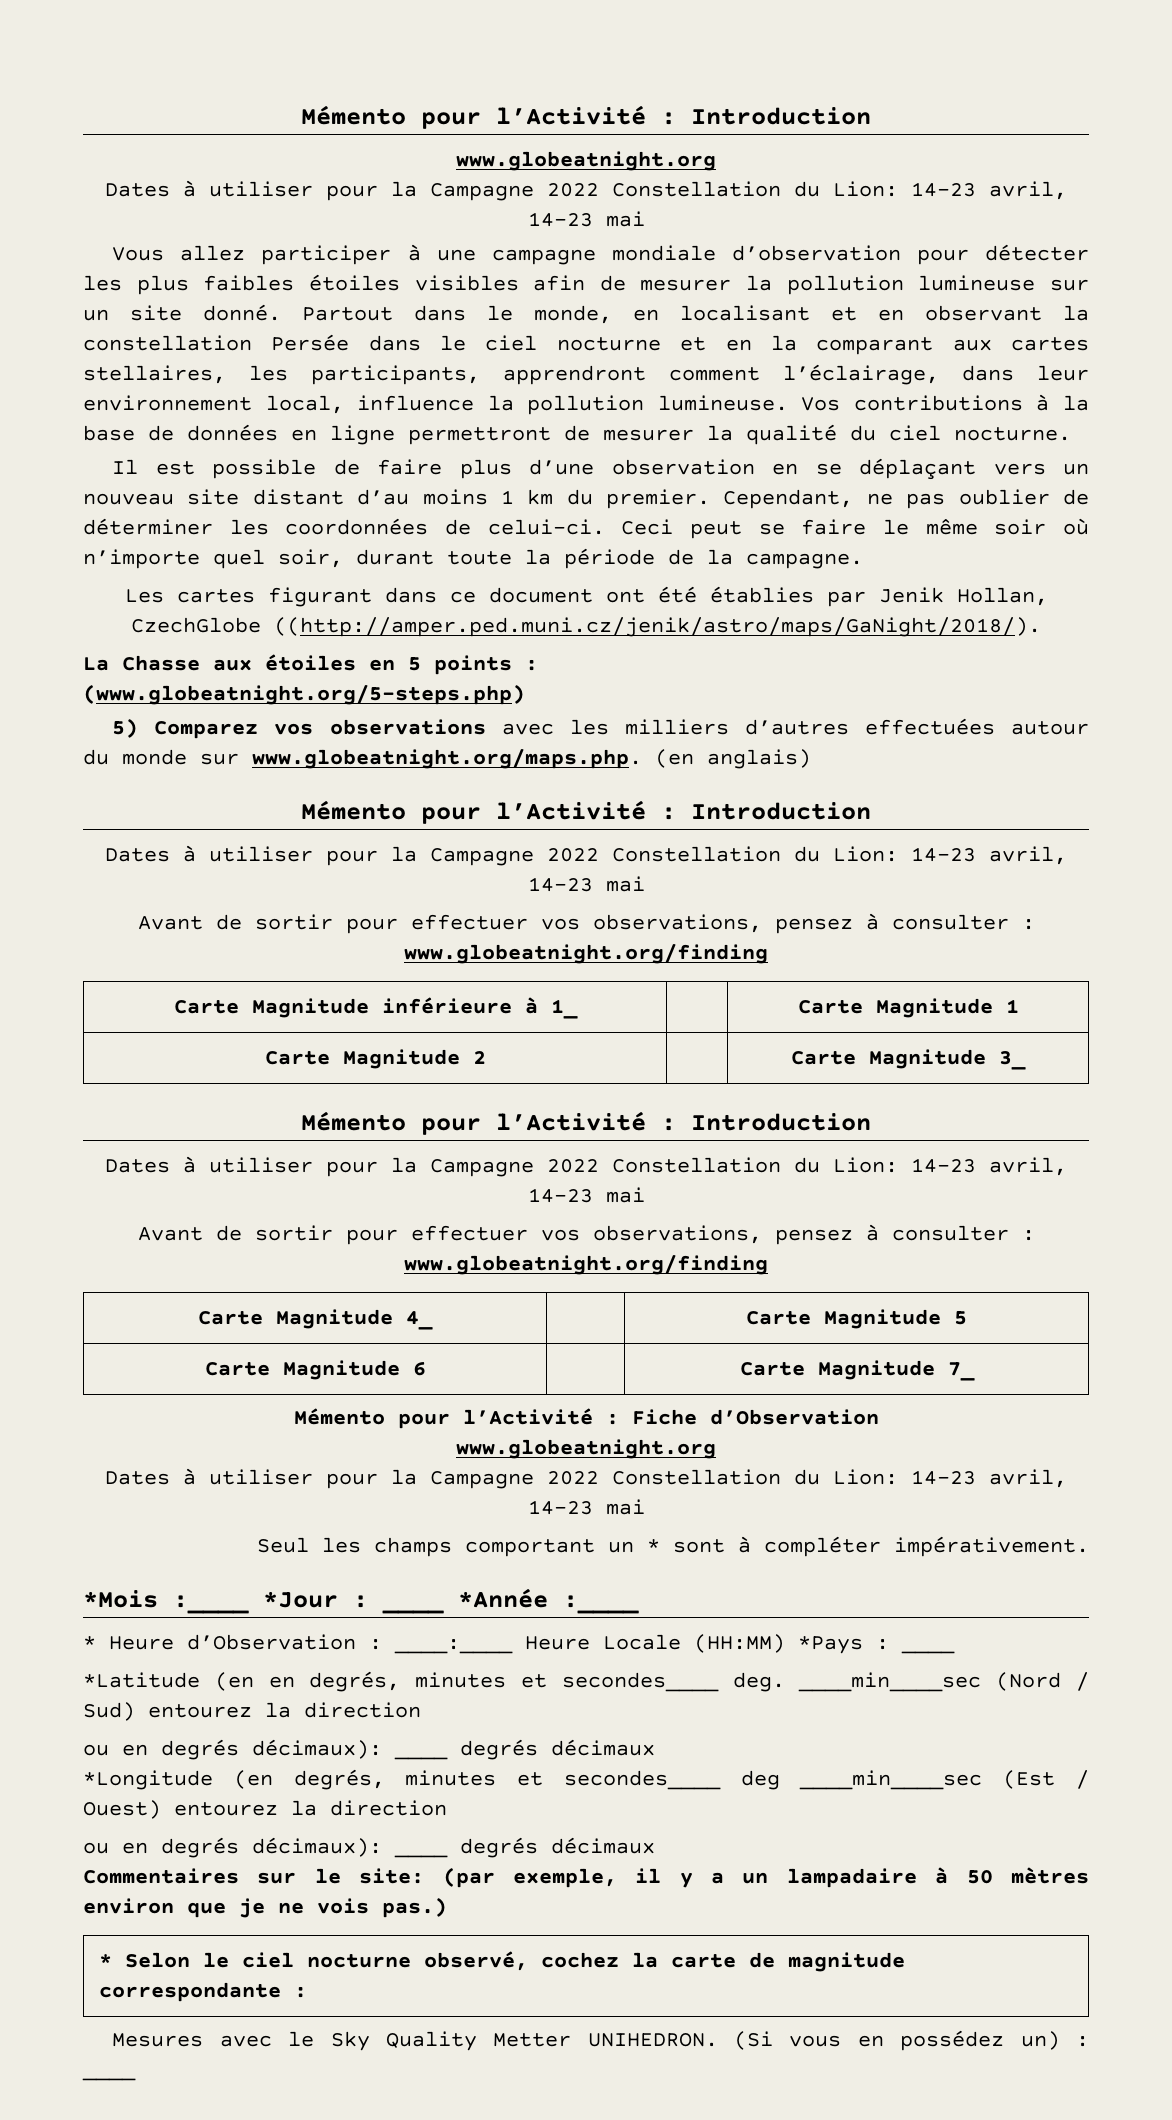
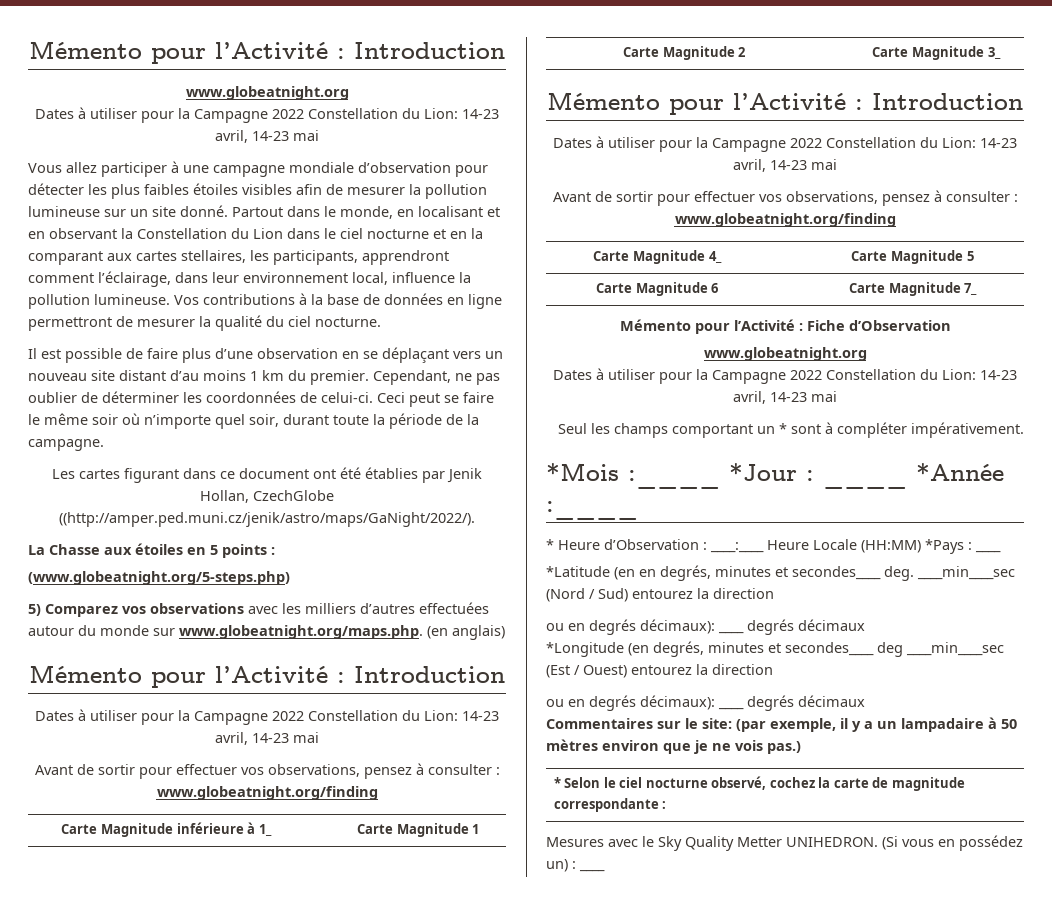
- Partout dans le monde, en localisant et en observant la constellation Persée dans le ciel nocturne et en la comparant aux cartes stellaires, les participants, apprendront comment l’éclairage, dans leur environnement local, influence la pollution lumineuse.
+ Partout dans le monde, en localisant et en observant la Constellation du Lion dans le ciel nocturne et en la comparant aux cartes stellaires, les participants, apprendront comment l’éclairage, dans leur environnement local, influence la pollution lumineuse.
- Les cartes figurant dans ce document ont été établies par Jenik Hollan, CzechGlobe ((http://amper.ped.muni.cz/jenik/astro/maps/GaNight/2018/).
+ Les cartes figurant dans ce document ont été établies par Jenik Hollan, CzechGlobe ((http://amper.ped.muni.cz/jenik/astro/maps/GaNight/2022/).

